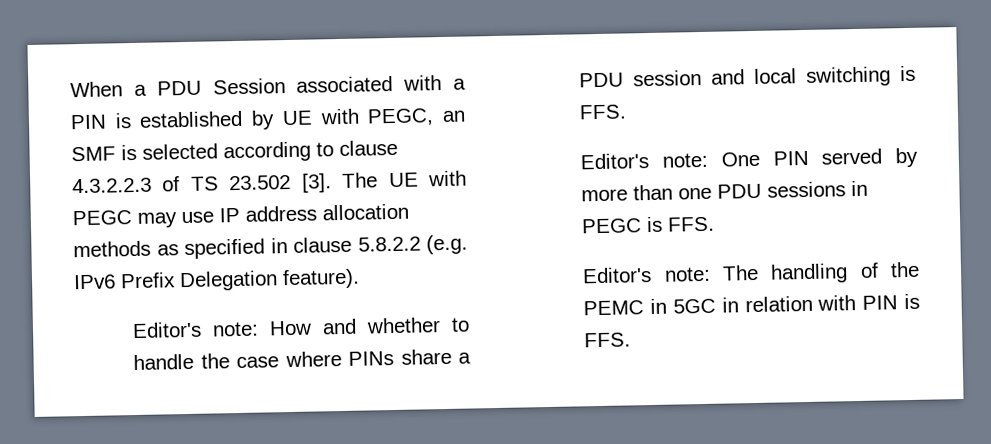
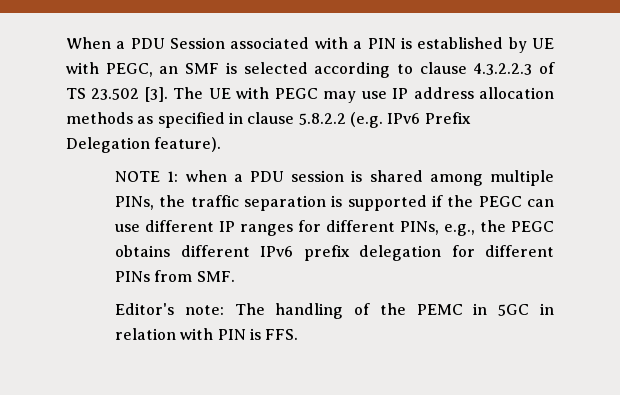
- Editor's note: How and whether to handle the case where PINs share a PDU session and local switching is FFS.
- Editor's note: One PIN served by more than one PDU sessions in PEGC is FFS.
+ NOTE 1: when a PDU session is shared among multiple PINs, the traffic separation is supported if the PEGC can use different IP ranges for different PINs, e.g., the PEGC obtains different IPv6 prefix delegation for different PINs from SMF.

